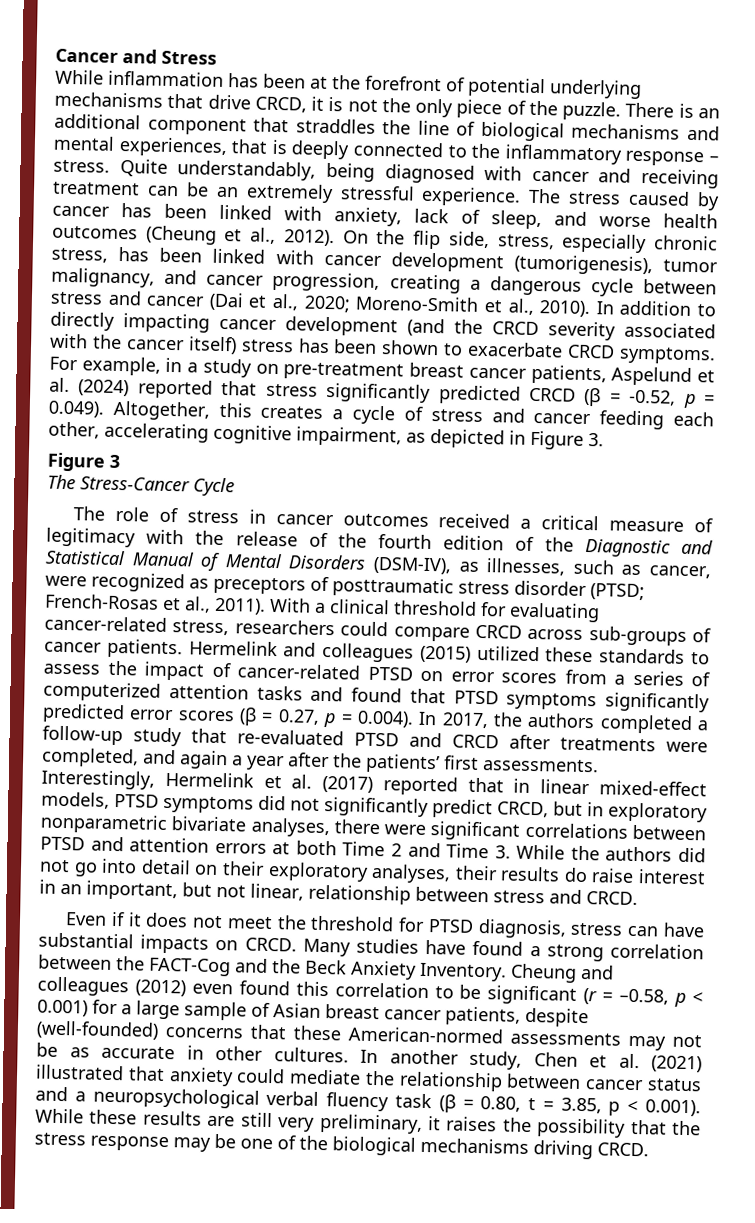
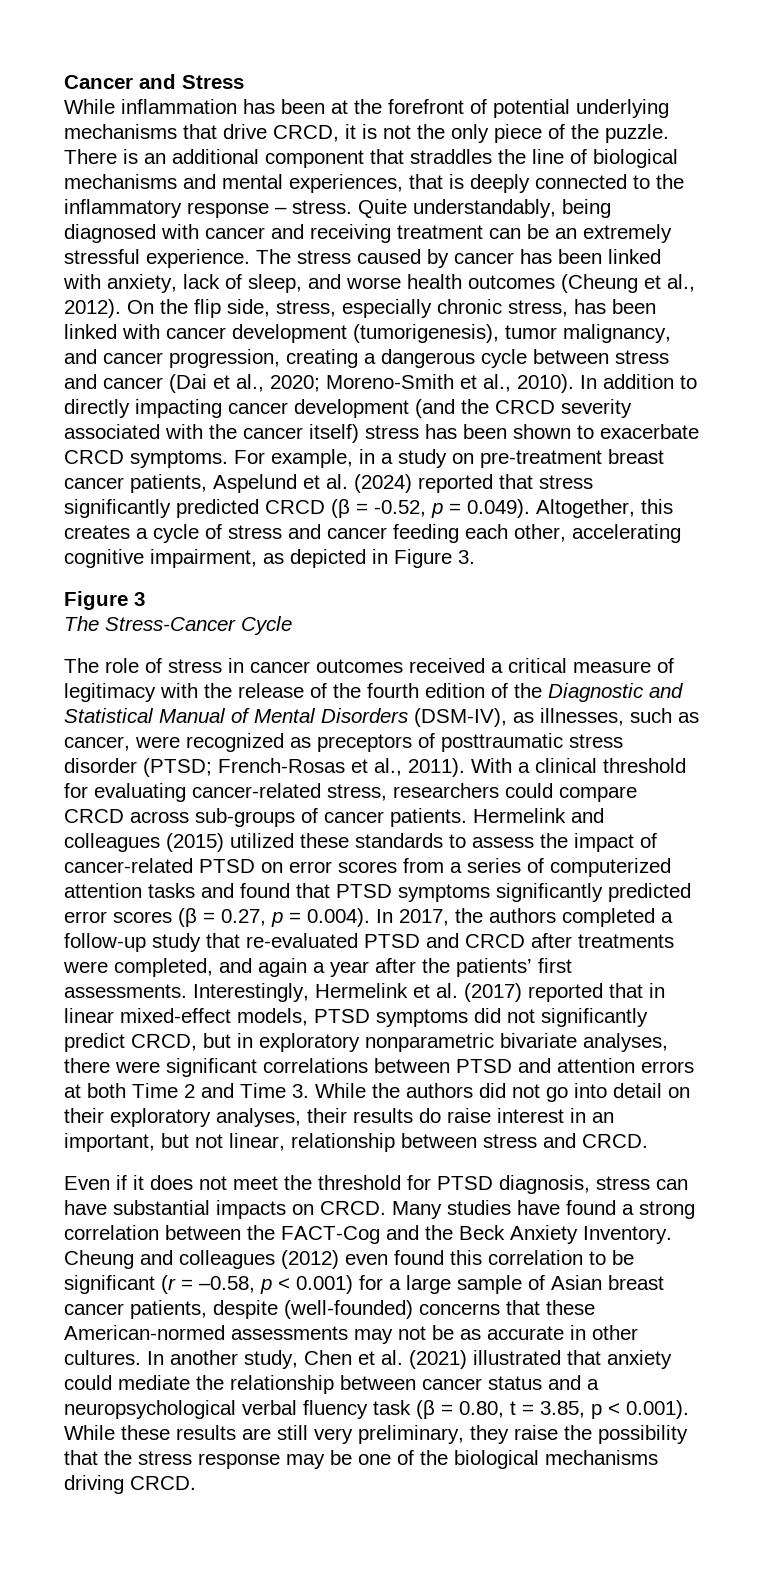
- In another study, Chen et al. (2021) illustrated that anxiety could mediate the relationship between cancer status and a neuropsychological verbal fluency task (β = 0.80, t = 3.85, p < 0.001). While these results are still very preliminary, it raises the possibility that the stress response may be one of the biological mechanisms driving CRCD.
+ In another study, Chen et al. (2021) illustrated that anxiety could mediate the relationship between cancer status and a neuropsychological verbal fluency task (β = 0.80, t = 3.85, p < 0.001). While these results are still very preliminary, they raise the possibility that the stress response may be one of the biological mechanisms driving CRCD.

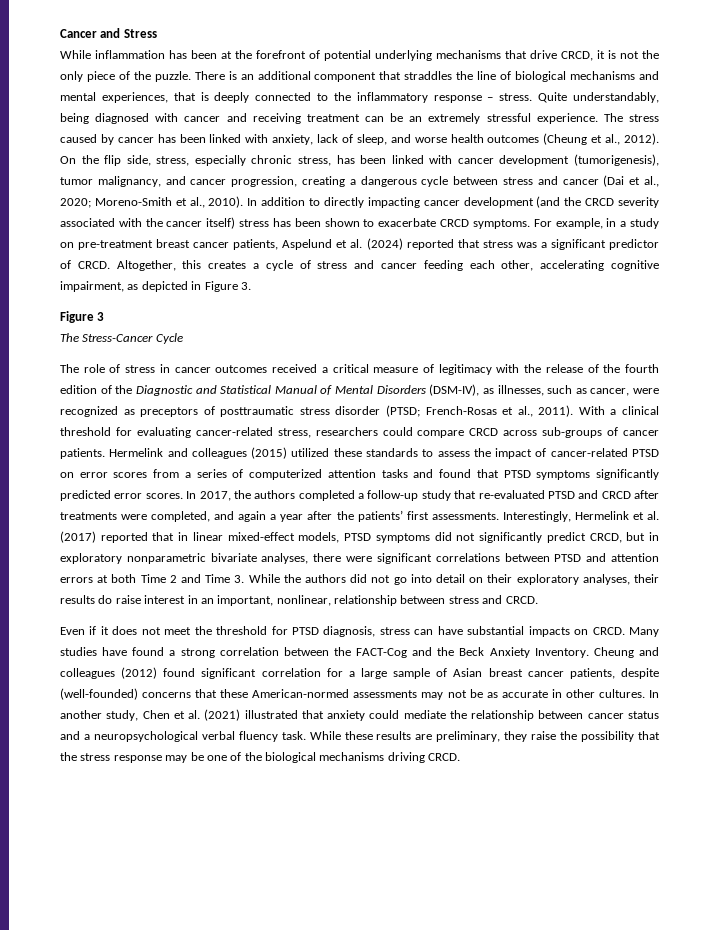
- For example, in a study on pre-treatment breast cancer patients, Aspelund et al. (2024) reported that stress significantly predicted CRCD (β = -0.52, p = 0.049). Altogether, this creates a cycle of stress and cancer feeding each other, accelerating cognitive impairment, as depicted in Figure 3.
+ For example, in a study on pre-treatment breast cancer patients, Aspelund et al. (2024) reported that stress was a significant predictor of CRCD. Altogether, this creates a cycle of stress and cancer feeding each other, accelerating cognitive impairment, as depicted in Figure 3.
- Hermelink and colleagues (2015) utilized these standards to assess the impact of cancer-related PTSD on error scores from a series of computerized attention tasks and found that PTSD symptoms significantly predicted error scores (β = 0.27, p = 0.004). In 2017, the authors completed a follow-up study that re-evaluated PTSD and CRCD after treatments were completed, and again a year after the patients’ first assessments.
+ Hermelink and colleagues (2015) utilized these standards to assess the impact of cancer-related PTSD on error scores from a series of computerized attention tasks and found that PTSD symptoms significantly predicted error scores. In 2017, the authors completed a follow-up study that re-evaluated PTSD and CRCD after treatments were completed, and again a year after the patients’ first assessments.
- Interestingly, Hermelink et al. (2017) reported that in linear mixed-effect models, PTSD symptoms did not significantly predict CRCD, but in exploratory nonparametric bivariate analyses, there were significant correlations between PTSD and attention errors at both Time 2 and Time 3. While the authors did not go into detail on their exploratory analyses, their results do raise interest in an important, but not linear, relationship between stress and CRCD.
+ Interestingly, Hermelink et al. (2017) reported that in linear mixed-effect models, PTSD symptoms did not significantly predict CRCD, but in exploratory nonparametric bivariate analyses, there were significant correlations between PTSD and attention errors at both Time 2 and Time 3. While the authors did not go into detail on their exploratory analyses, their results do raise interest in an important, nonlinear, relationship between stress and CRCD.
- Cheung and colleagues (2012) even found this correlation to be significant (r = –0.58, p < 0.001) for a large sample of Asian breast cancer patients, despite (well-founded) concerns that these American-normed assessments may not be as accurate in other cultures.
+ Cheung and colleagues (2012) found significant correlation for a large sample of Asian breast cancer patients, despite (well-founded) concerns that these American-normed assessments may not be as accurate in other cultures.
- In another study, Chen et al. (2021) illustrated that anxiety could mediate the relationship between cancer status and a neuropsychological verbal fluency task (β = 0.80, t = 3.85, p < 0.001). While these results are still very preliminary, they raise the possibility that the stress response may be one of the biological mechanisms driving CRCD.
+ In another study, Chen et al. (2021) illustrated that anxiety could mediate the relationship between cancer status and a neuropsychological verbal fluency task. While these results are preliminary, they raise the possibility that the stress response may be one of the biological mechanisms driving CRCD.

